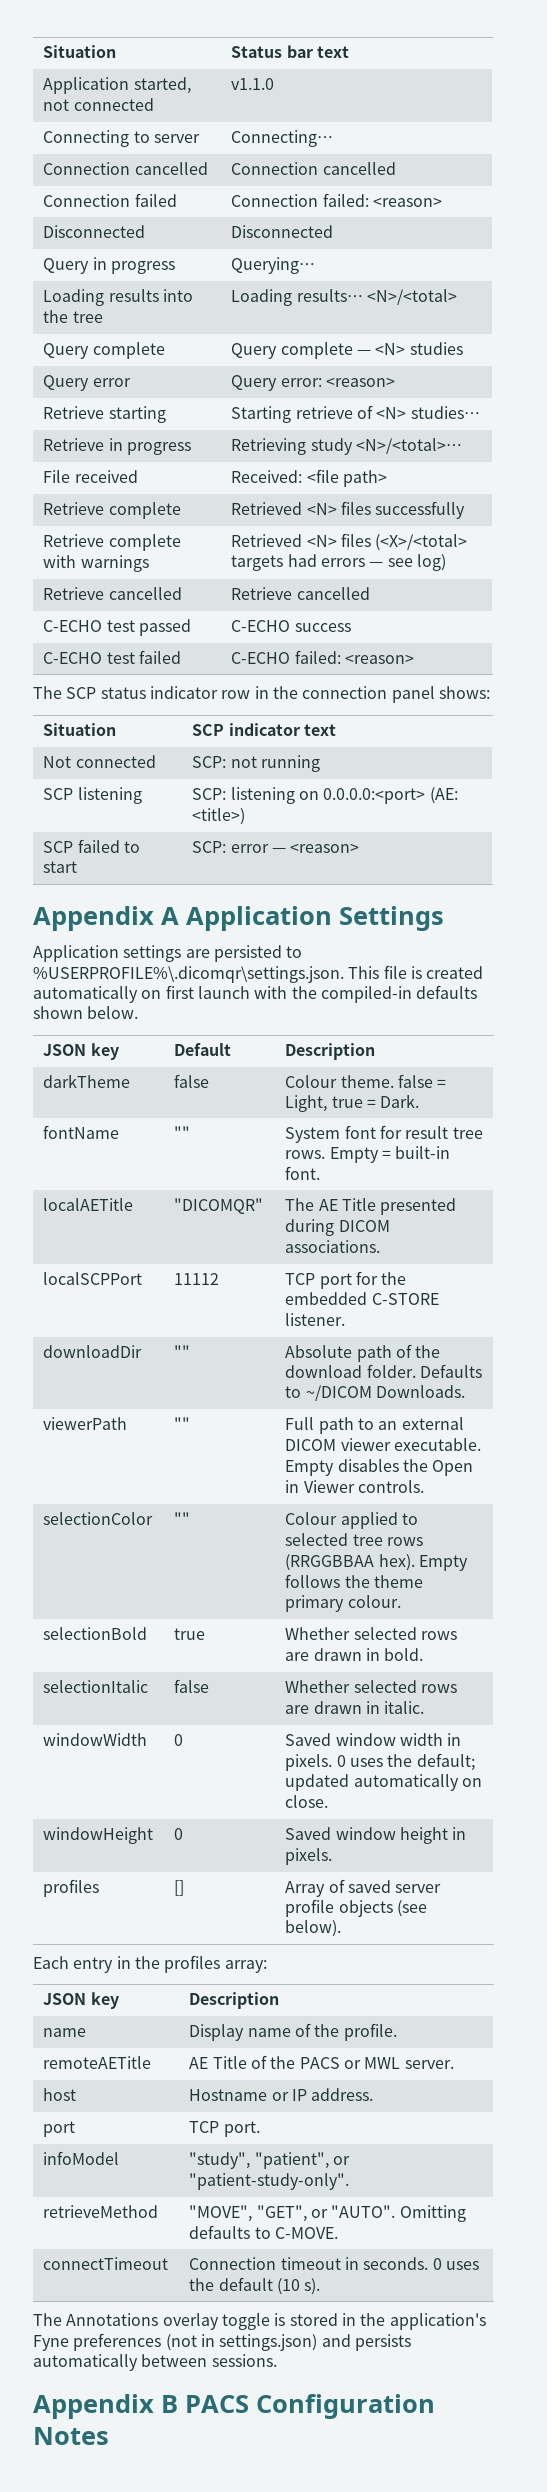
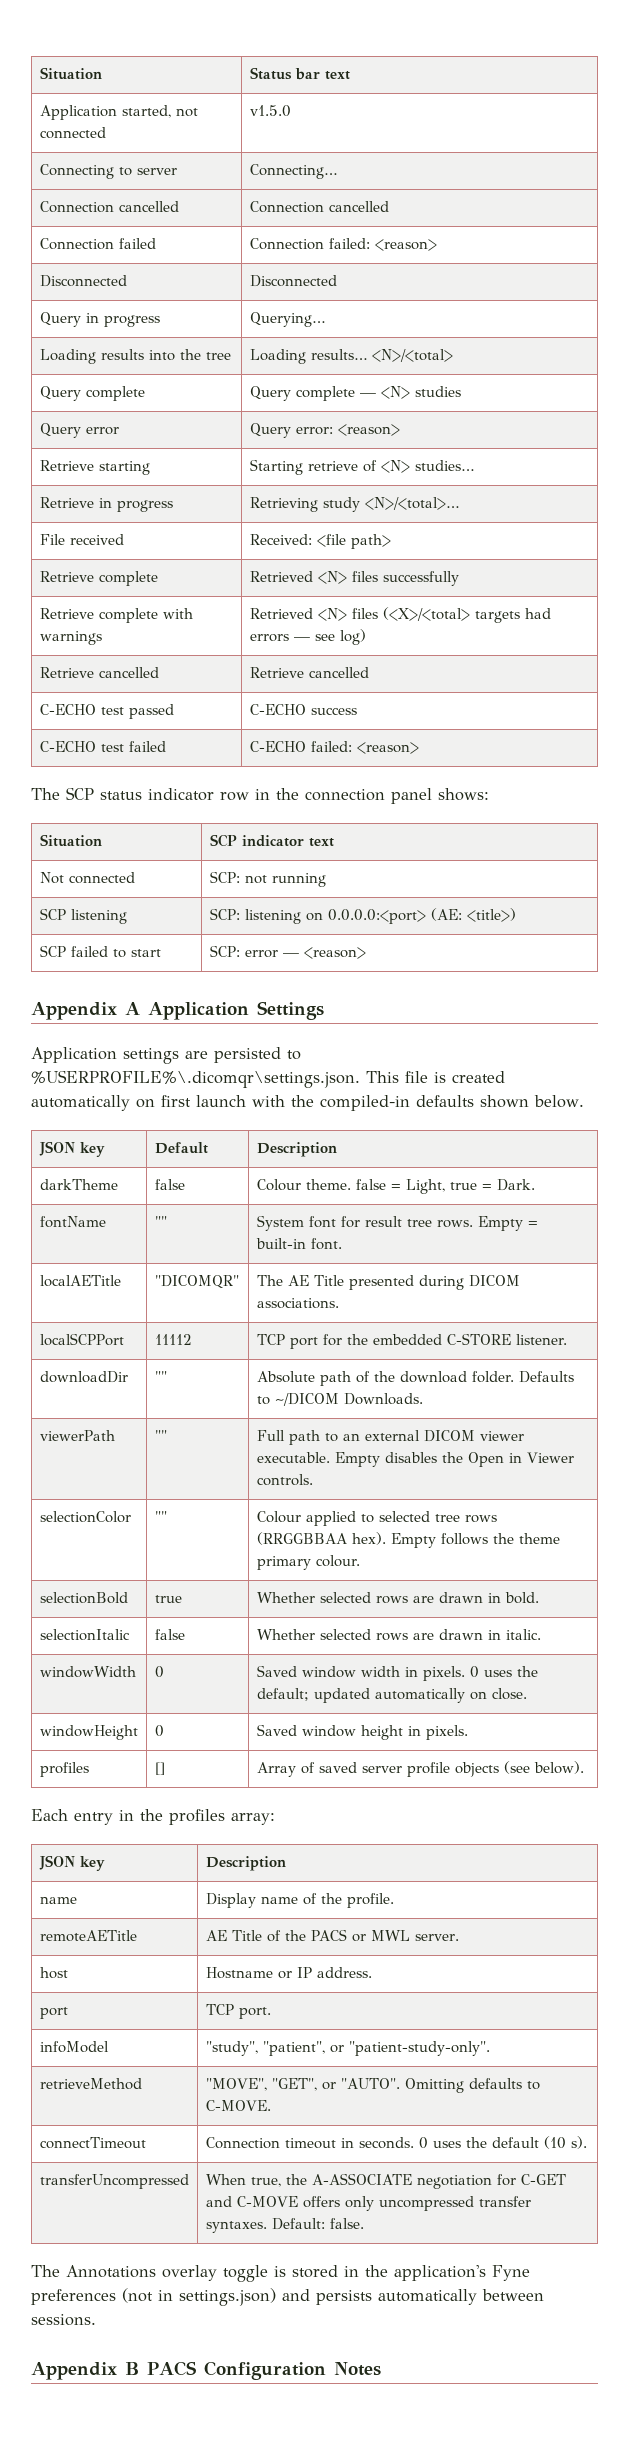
- Application started, not connected | v1.1.0
+ Application started, not connected | v1.5.0
+ transferUncompressed | When true, the A-ASSOCIATE negotiation for C-GET and C-MOVE offers only uncompressed transfer syntaxes. Default: false.

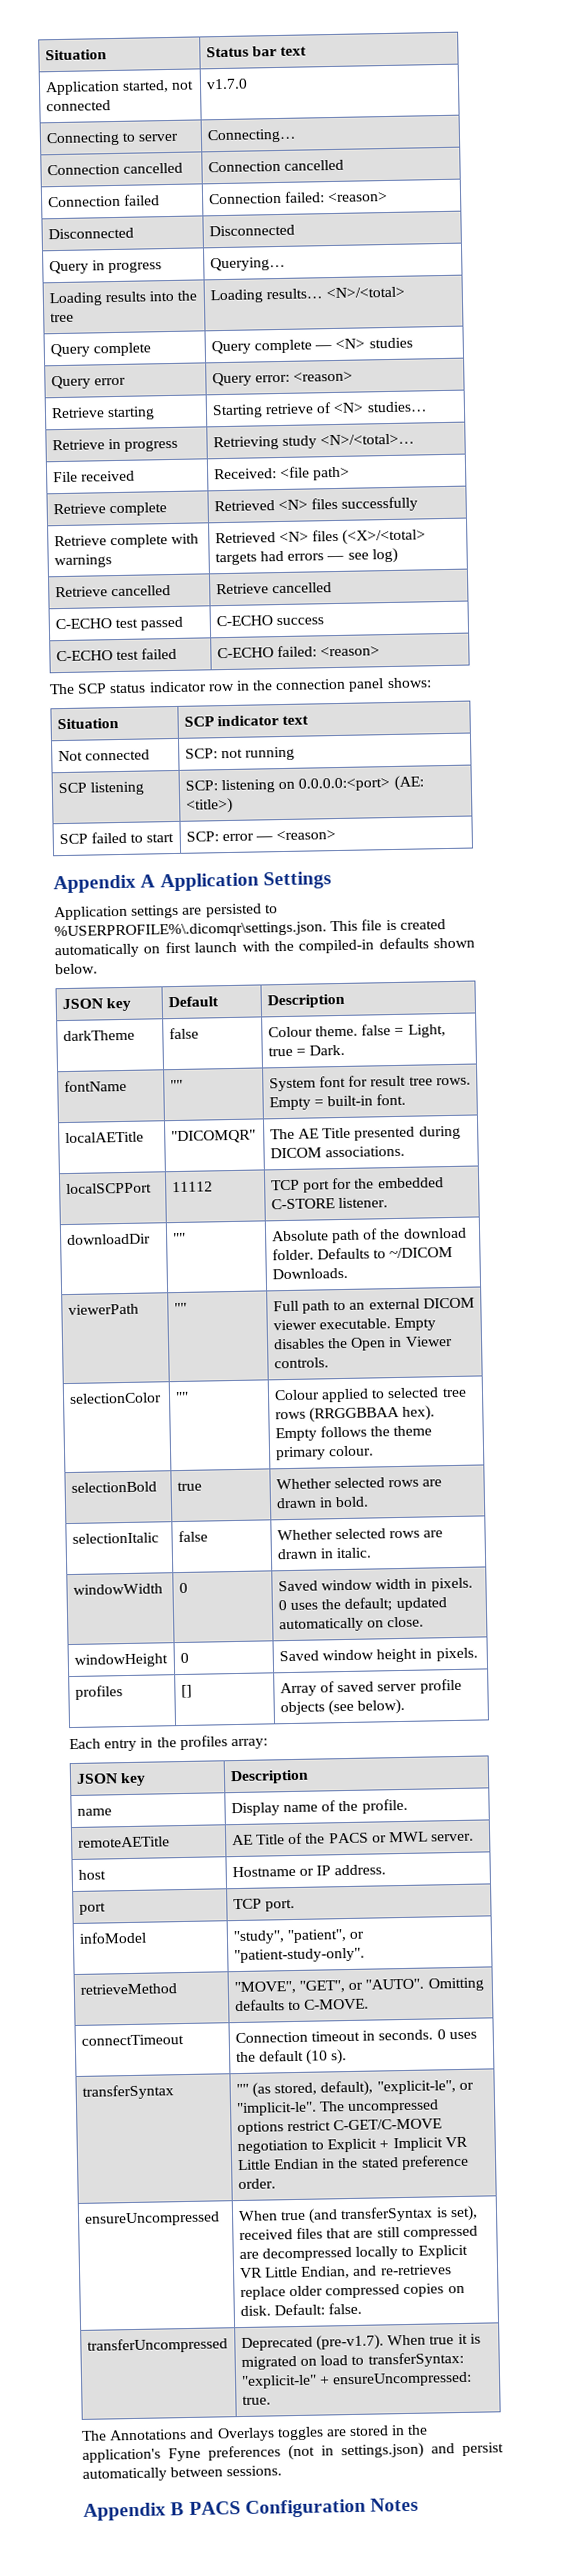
- Application started, not connected | v1.5.0
+ Application started, not connected | v1.7.0
- transferUncompressed | When true, the A-ASSOCIATE negotiation for C-GET and C-MOVE offers only uncompressed transfer syntaxes. Default: false.
- The Annotations overlay toggle is stored in the application's Fyne preferences (not in settings.json) and persists automatically between sessions.
+ transferSyntax | "" (as stored, default), "explicit-le", or "implicit-le". The uncompressed options restrict C-GET/C-MOVE negotiation to Explicit + Implicit VR Little Endian in the stated preference order.
+ ensureUncompressed | When true (and transferSyntax is set), received files that are still compressed are decompressed locally to Explicit VR Little Endian, and re-retrieves replace older compressed copies on disk. Default: false.
+ transferUncompressed | Deprecated (pre-v1.7). When true it is migrated on load to transferSyntax: "explicit-le" + ensureUncompressed: true.
+ The Annotations and Overlays toggles are stored in the application's Fyne preferences (not in settings.json) and persist automatically between sessions.

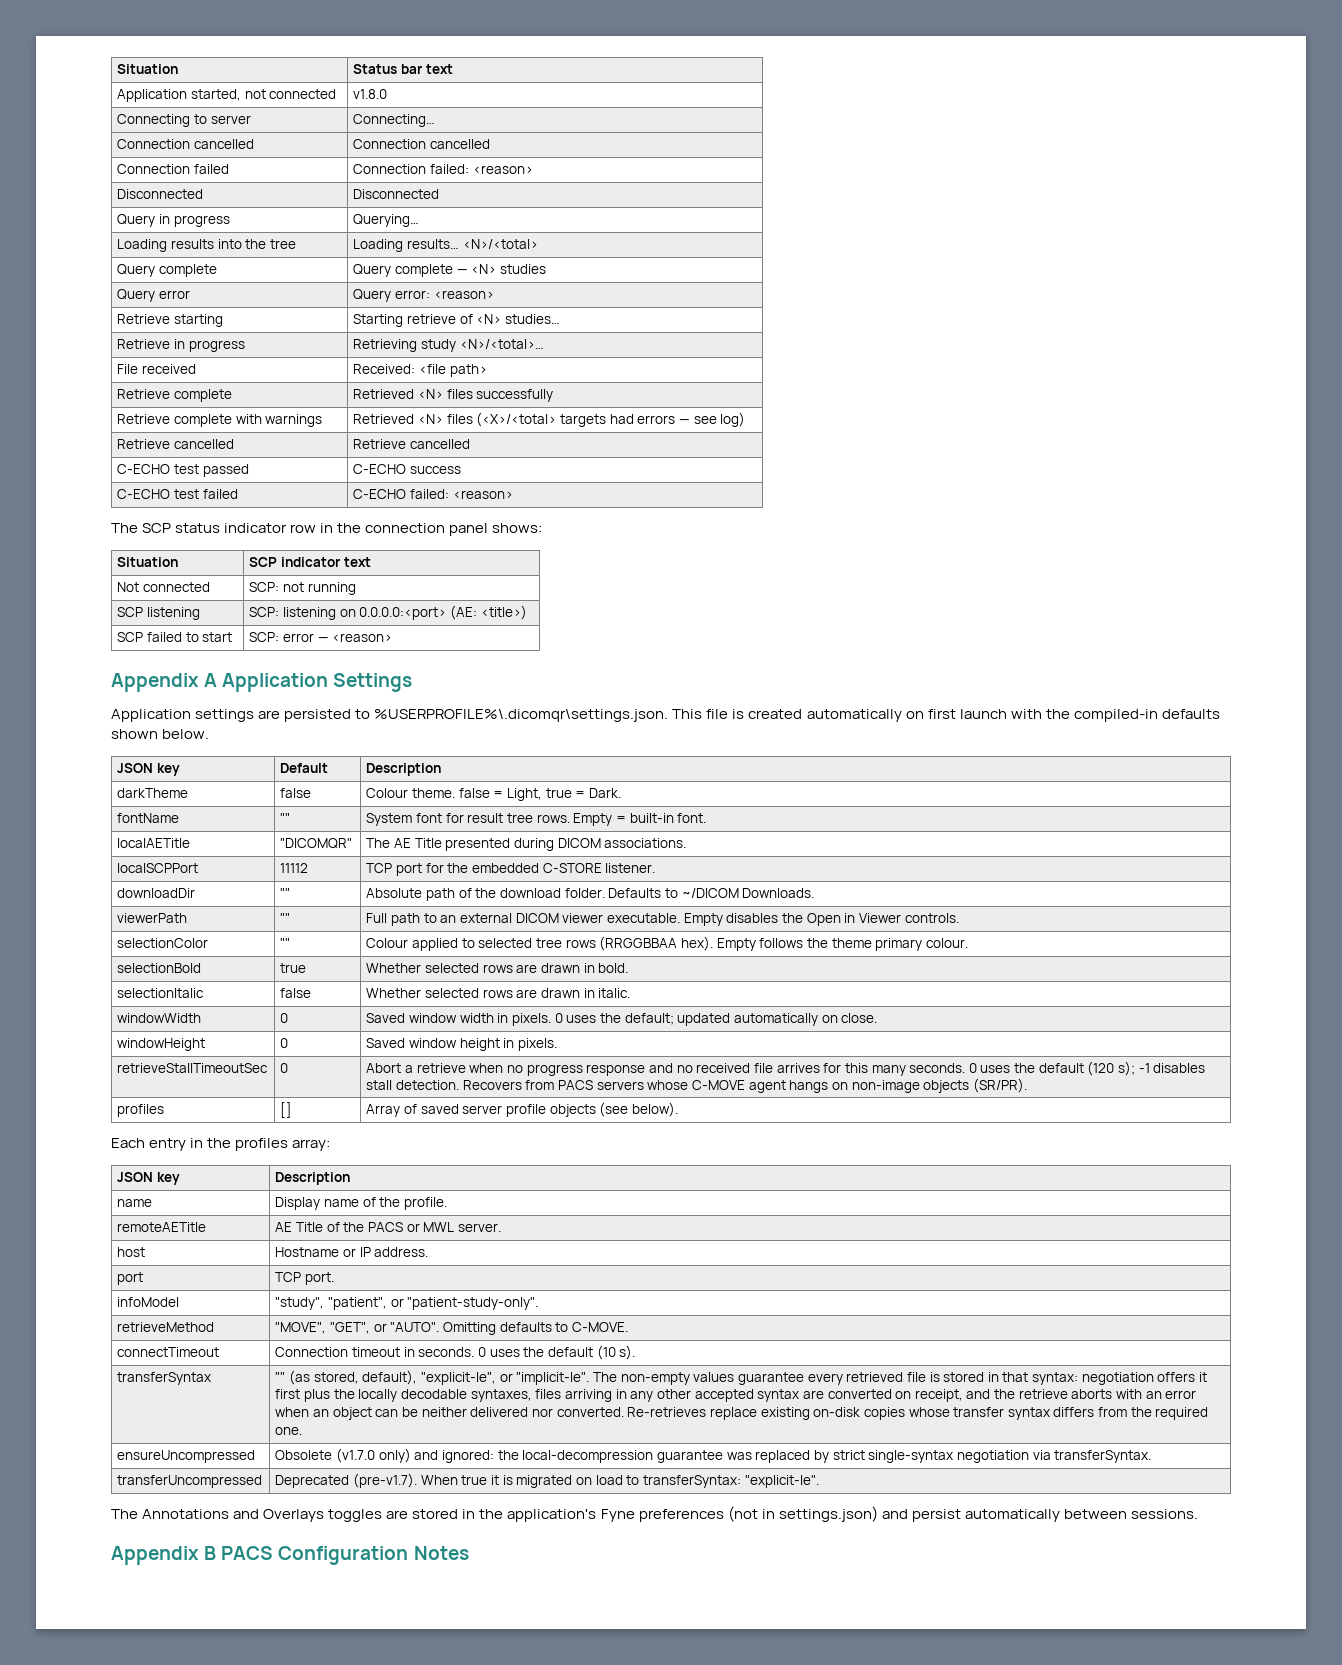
- Application started, not connected | v1.7.0
+ Application started, not connected | v1.8.0
+ retrieveStallTimeoutSec | 0 | Abort a retrieve when no progress response and no received file arrives for this many seconds. 0 uses the default (120 s); -1 disables stall detection. Recovers from PACS servers whose C-MOVE agent hangs on non-image objects (SR/PR).
- The uncompressed options restrict C-GET/C-MOVE negotiation to Explicit + Implicit VR Little Endian in the stated preference order.
- ensureUncompressed | When true (and transferSyntax is set), received files that are still compressed are decompressed locally to Explicit VR Little Endian, and re-retrieves replace older compressed copies on disk. Default: false.
+ The non-empty values guarantee every retrieved file is stored in that syntax: negotiation offers it first plus the locally decodable syntaxes, files arriving in any other accepted syntax are converted on receipt, and the retrieve aborts with an error when an object can be neither delivered nor converted. Re-retrieves replace existing on-disk copies whose transfer syntax differs from the required one.
+ ensureUncompressed | Obsolete (v1.7.0 only) and ignored: the local-decompression guarantee was replaced by strict single-syntax negotiation via transferSyntax.
- transferUncompressed | Deprecated (pre-v1.7). When true it is migrated on load to transferSyntax: "explicit-le" + ensureUncompressed: true.
+ transferUncompressed | Deprecated (pre-v1.7). When true it is migrated on load to transferSyntax: "explicit-le".

